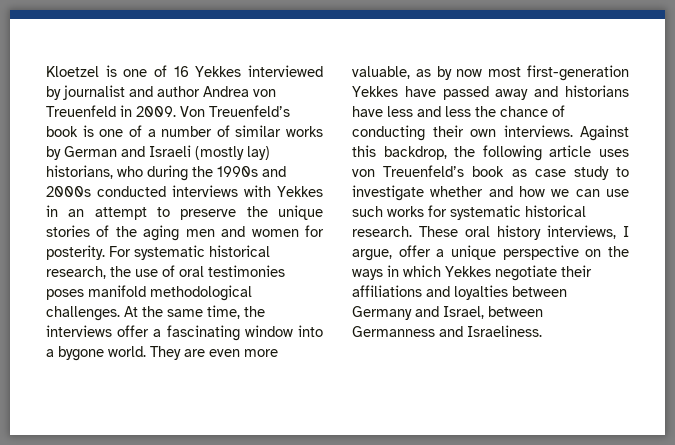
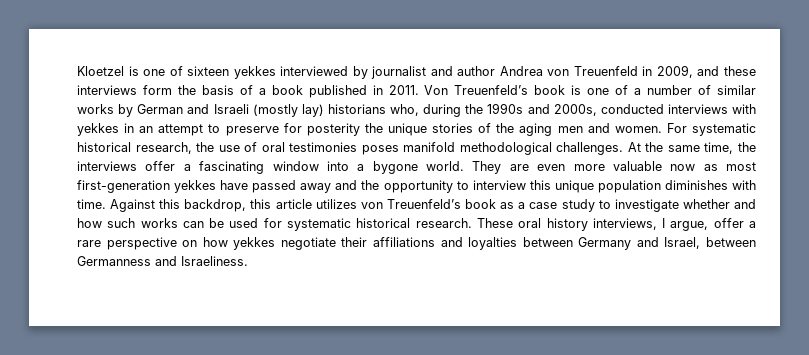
- Kloetzel is one of 16 Yekkes interviewed by journalist and author Andrea von Treuenfeld in 2009.
+ Kloetzel is one of sixteen yekkes interviewed by journalist and author Andrea von Treuenfeld in 2009, and these interviews form the basis of a book published in 2011.
- Von Treuenfeld’s book is one of a number of similar works by German and Israeli (mostly lay) historians, who during the 1990s and 2000s conducted interviews with Yekkes in an attempt to preserve the unique stories of the aging men and women for posterity.
+ Von Treuenfeld’s book is one of a number of similar works by German and Israeli (mostly lay) historians who, during the 1990s and 2000s, conducted interviews with yekkes in an attempt to preserve for posterity the unique stories of the aging men and women.
- They are even more valuable, as by now most first-generation Yekkes have passed away and historians have less and less the chance of conducting their own interviews. Against this backdrop, the following article uses von Treuenfeld’s book as case study to investigate whether and how we can use such works for systematic historical research.
+ They are even more valuable now as most first-generation yekkes have passed away and the opportunity to interview this unique population diminishes with time. Against this backdrop, this article utilizes von Treuenfeld’s book as a case study to investigate whether and how such works can be used for systematic historical research.
- These oral history interviews, I argue, offer a unique perspective on the ways in which Yekkes negotiate their affiliations and loyalties between Germany and Israel, between Germanness and Israeliness.
+ These oral history interviews, I argue, offer a rare perspective on how yekkes negotiate their affiliations and loyalties between Germany and Israel, between Germanness and Israeliness.

